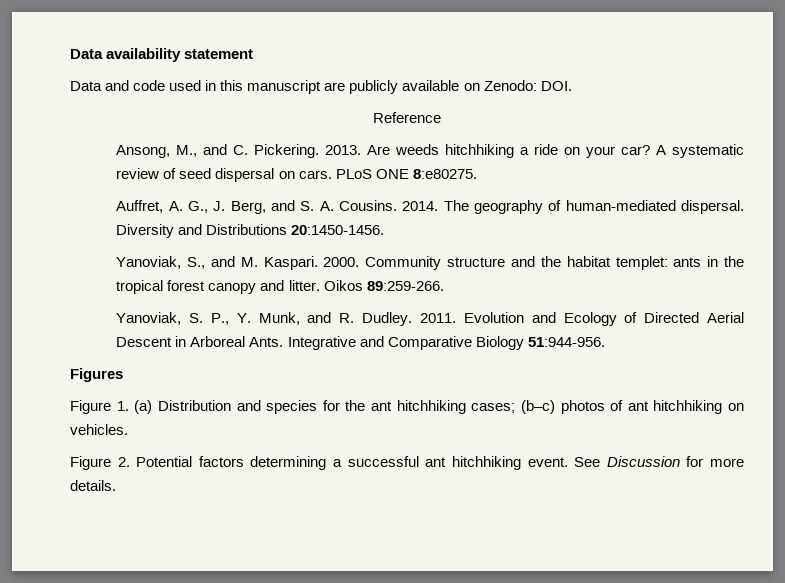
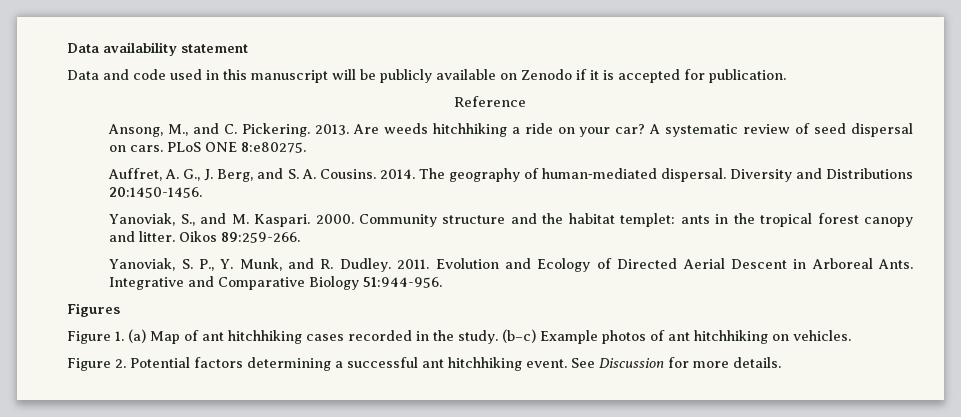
- Data and code used in this manuscript are publicly available on Zenodo: DOI.
+ Data and code used in this manuscript will be publicly available on Zenodo if it is accepted for publication.
- Figure 1. (a) Distribution and species for the ant hitchhiking cases; (b–c) photos of ant hitchhiking on vehicles.
+ Figure 1. (a) Map of ant hitchhiking cases recorded in the study. (b–c) Example photos of ant hitchhiking on vehicles.

